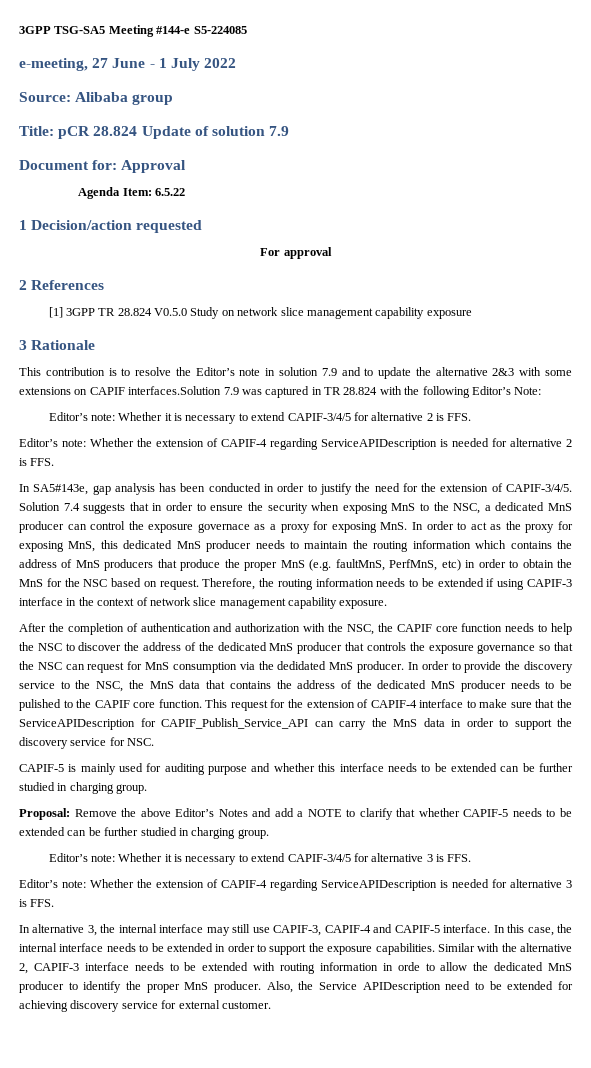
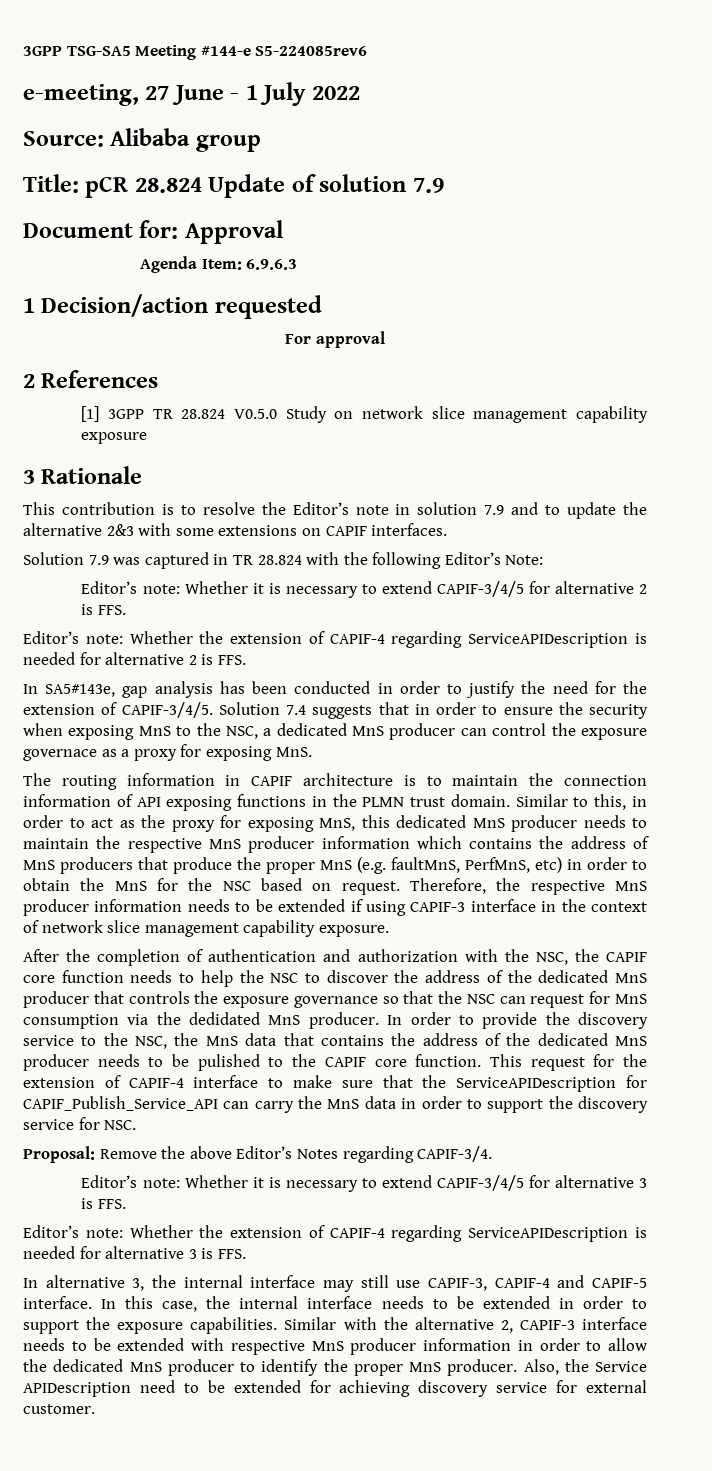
- 3GPP TSG-SA5 Meeting #144-e S5-224085
+ 3GPP TSG-SA5 Meeting #144-e S5-224085rev6
- Agenda Item: 6.5.22
+ Agenda Item: 6.9.6.3
- This contribution is to resolve the Editor’s note in solution 7.9 and to update the alternative 2&3 with some extensions on CAPIF interfaces.Solution 7.9 was captured in TR 28.824 with the following Editor’s Note:
+ This contribution is to resolve the Editor’s note in solution 7.9 and to update the alternative 2&3 with some extensions on CAPIF interfaces.
+ Solution 7.9 was captured in TR 28.824 with the following Editor’s Note:
- Solution 7.4 suggests that in order to ensure the security when exposing MnS to the NSC, a dedicated MnS producer can control the exposure governace as a proxy for exposing MnS. In order to act as the proxy for exposing MnS, this dedicated MnS producer needs to maintain the routing information which contains the address of MnS producers that produce the proper MnS (e.g. faultMnS, PerfMnS, etc) in order to obtain the MnS for the NSC based on request.
+ Solution 7.4 suggests that in order to ensure the security when exposing MnS to the NSC, a dedicated MnS producer can control the exposure governace as a proxy for exposing MnS.
+ The routing information in CAPIF architecture is to maintain the connection information of API exposing functions in the PLMN trust domain. Similar to this, in order to act as the proxy for exposing MnS, this dedicated MnS producer needs to maintain the respective MnS producer information which contains the address of MnS producers that produce the proper MnS (e.g. faultMnS, PerfMnS, etc) in order to obtain the MnS for the NSC based on request.
- Therefore, the routing information needs to be extended if using CAPIF-3 interface in the context of network slice management capability exposure.
+ Therefore, the respective MnS producer information needs to be extended if using CAPIF-3 interface in the context of network slice management capability exposure.
- CAPIF-5 is mainly used for auditing purpose and whether this interface needs to be extended can be further studied in charging group.
- Proposal: Remove the above Editor’s Notes and add a NOTE to clarify that whether CAPIF-5 needs to be extended can be further studied in charging group.
+ Proposal: Remove the above Editor’s Notes regarding CAPIF-3/4.
- Similar with the alternative 2, CAPIF-3 interface needs to be extended with routing information in orde to allow the dedicated MnS producer to identify the proper MnS producer.
+ Similar with the alternative 2, CAPIF-3 interface needs to be extended with respective MnS producer information in order to allow the dedicated MnS producer to identify the proper MnS producer.

